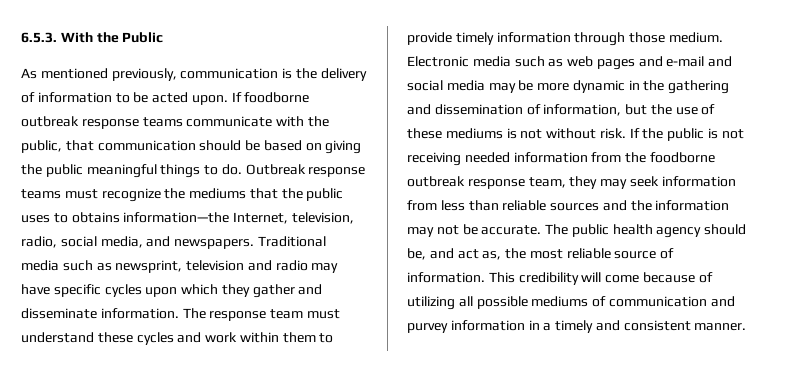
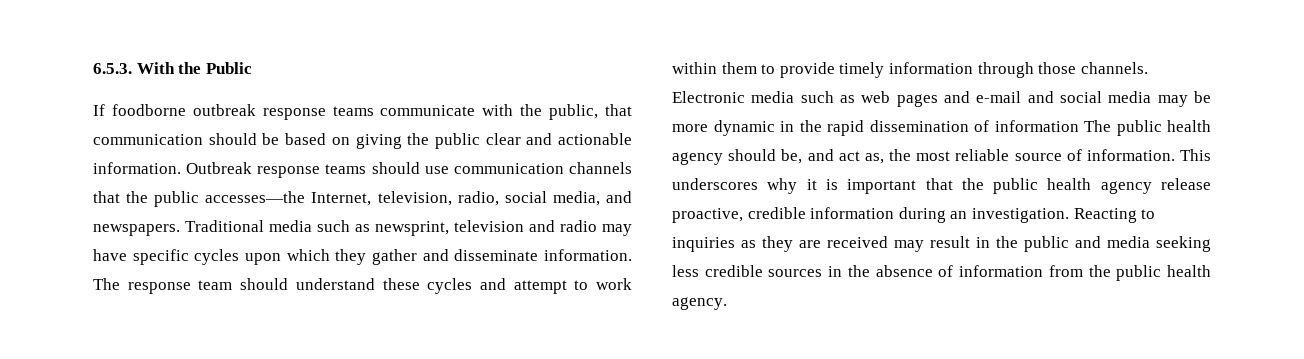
- As mentioned previously, communication is the delivery of information to be acted upon. If foodborne outbreak response teams communicate with the public, that communication should be based on giving the public meaningful things to do. Outbreak response teams must recognize the mediums that the public uses to obtains information—the Internet, television, radio, social media, and newspapers.
+ If foodborne outbreak response teams communicate with the public, that communication should be based on giving the public clear and actionable information. Outbreak response teams should use communication channels that the public accesses—the Internet, television, radio, social media, and newspapers.
- The response team must understand these cycles and work within them to provide timely information through those medium.
+ The response team should understand these cycles and attempt to work within them to provide timely information through those channels.
- Electronic media such as web pages and e-mail and social media may be more dynamic in the gathering and dissemination of information, but the use of these mediums is not without risk. If the public is not receiving needed information from the foodborne outbreak response team, they may seek information from less than reliable sources and the information may not be accurate. The public health agency should be, and act as, the most reliable source of information.
+ Electronic media such as web pages and e-mail and social media may be more dynamic in the rapid dissemination of information The public health agency should be, and act as, the most reliable source of information.
- This credibility will come because of utilizing all possible mediums of communication and purvey information in a timely and consistent manner.
+ This underscores why it is important that the public health agency release proactive, credible information during an investigation. Reacting to inquiries as they are received may result in the public and media seeking less credible sources in the absence of information from the public health agency.

